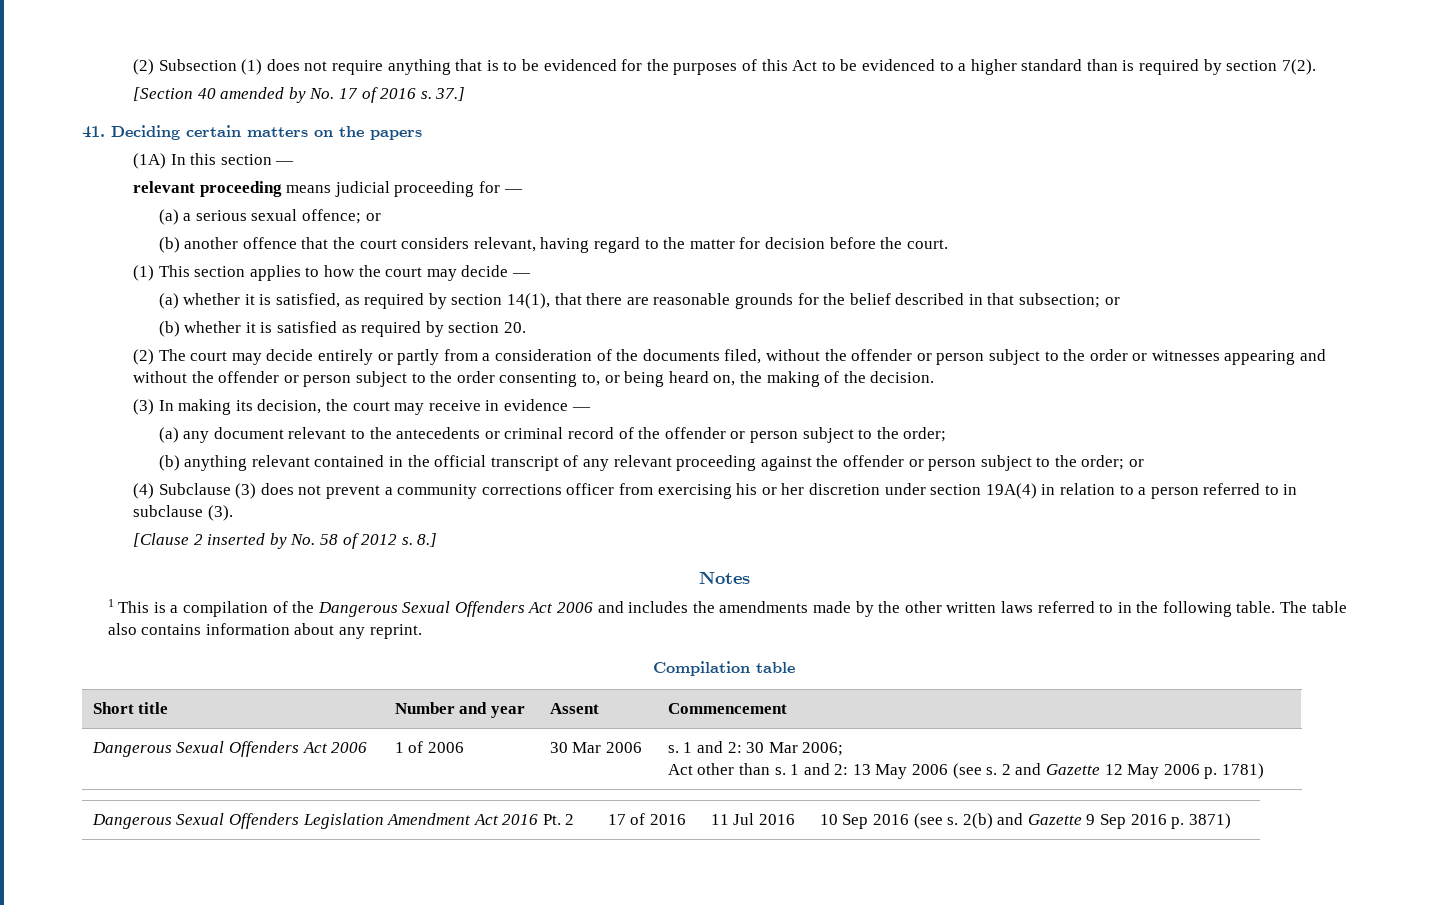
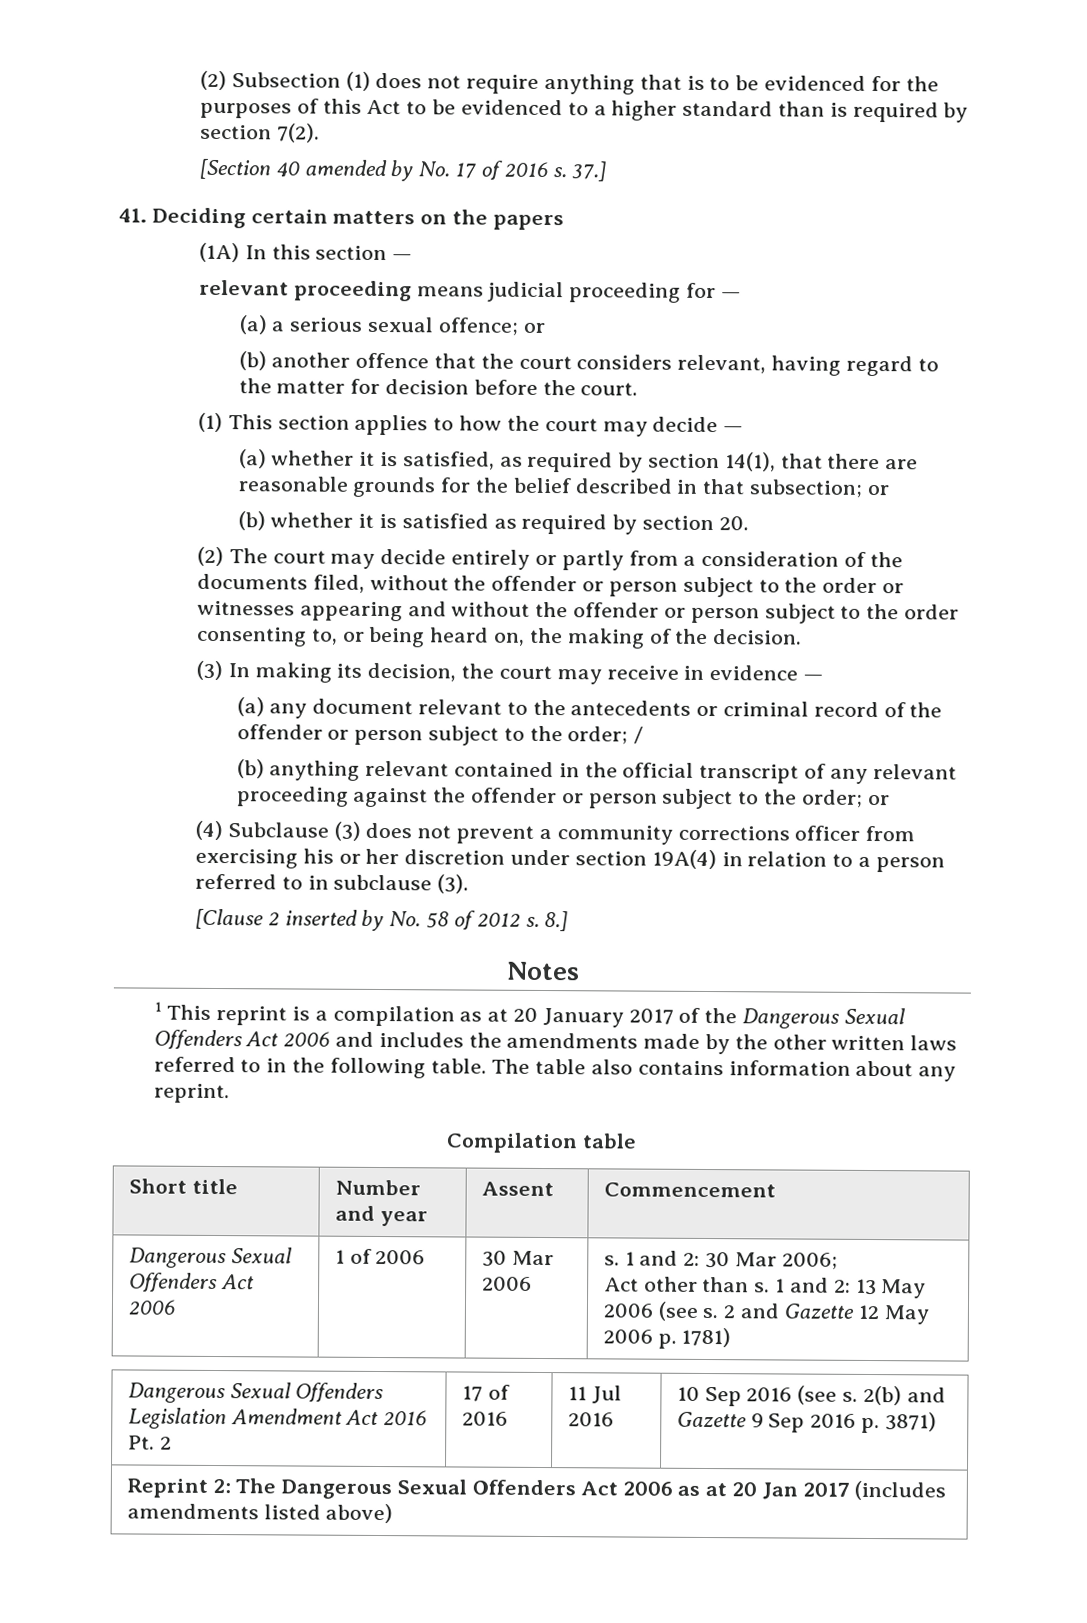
- (a) any document relevant to the antecedents or criminal record of the offender or person subject to the order;
+ (a) any document relevant to the antecedents or criminal record of the offender or person subject to the order; /
- 1 This is a compilation of the Dangerous Sexual Offenders Act 2006 and includes the amendments made by the other written laws referred to in the following table.
+ 1 This reprint is a compilation as at 20 January 2017 of the Dangerous Sexual Offenders Act 2006 and includes the amendments made by the other written laws referred to in the following table.
+ Reprint 2: The Dangerous Sexual Offenders Act 2006 as at 20 Jan 2017 (includes amendments listed above)

